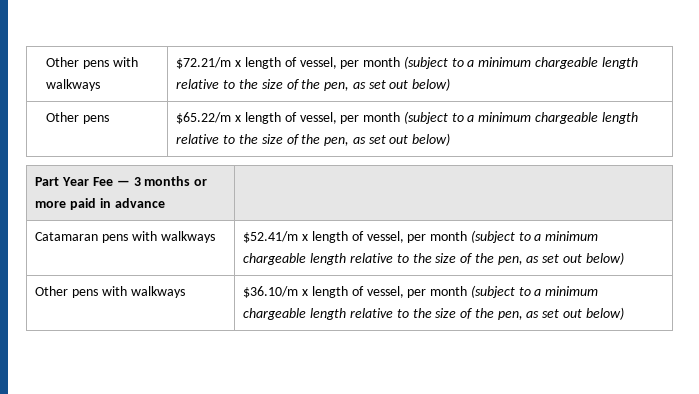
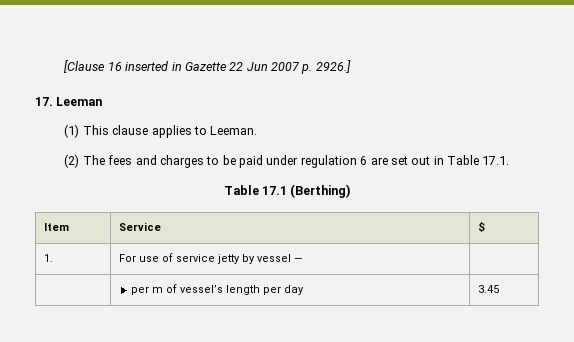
- Other pens with walkways | $72.21/m x length of vessel, per month (subject to a minimum chargeable length relative to the size of the pen, as set out below)
- Other pens | $65.22/m x length of vessel, per month (subject to a minimum chargeable length relative to the size of the pen, as set out below)
- Part Year Fee — 3 months or more paid in advance |
- Catamaran pens with walkways | $52.41/m x length of vessel, per month (subject to a minimum chargeable length relative to the size of the pen, as set out below)
- Other pens with walkways | $36.10/m x length of vessel, per month (subject to a minimum chargeable length relative to the size of the pen, as set out below)
+ [Clause 16 inserted in Gazette 22 Jun 2007 p. 2926.]
+ 17. Leeman
+ (1) This clause applies to Leeman.
+ (2) The fees and charges to be paid under regulation 6 are set out in Table 17.1.
+ Table 17.1 (Berthing)
+ Item | Service | $
+ 1. | For use of service jetty by vessel — |
+ | per m of vessel’s length per day | 3.45

